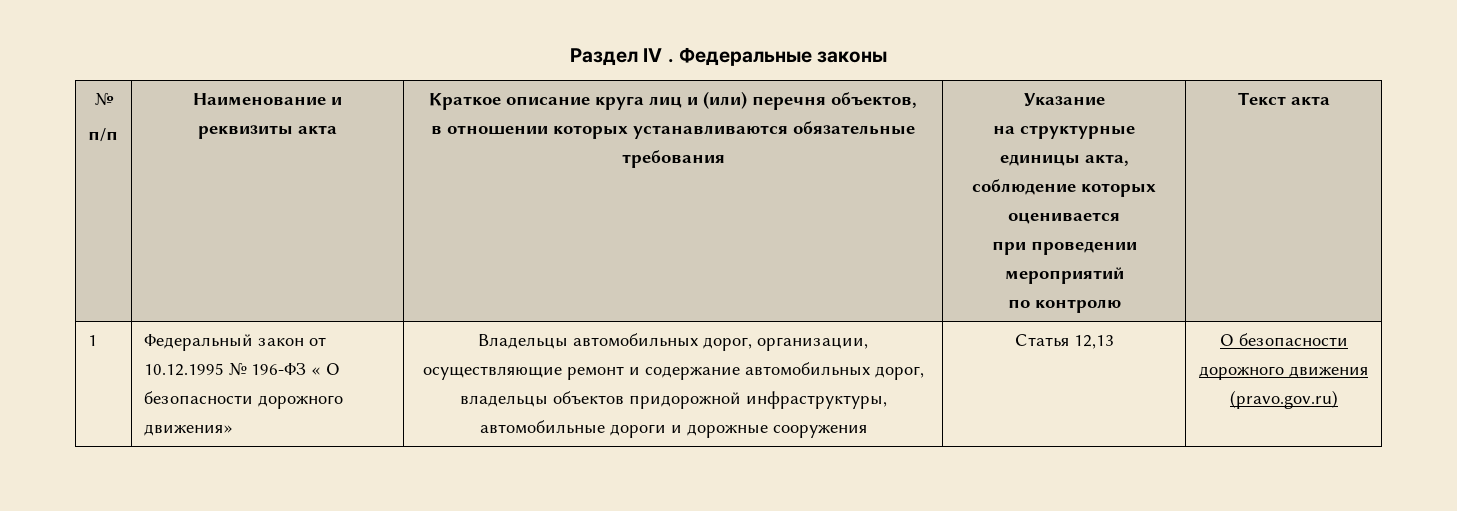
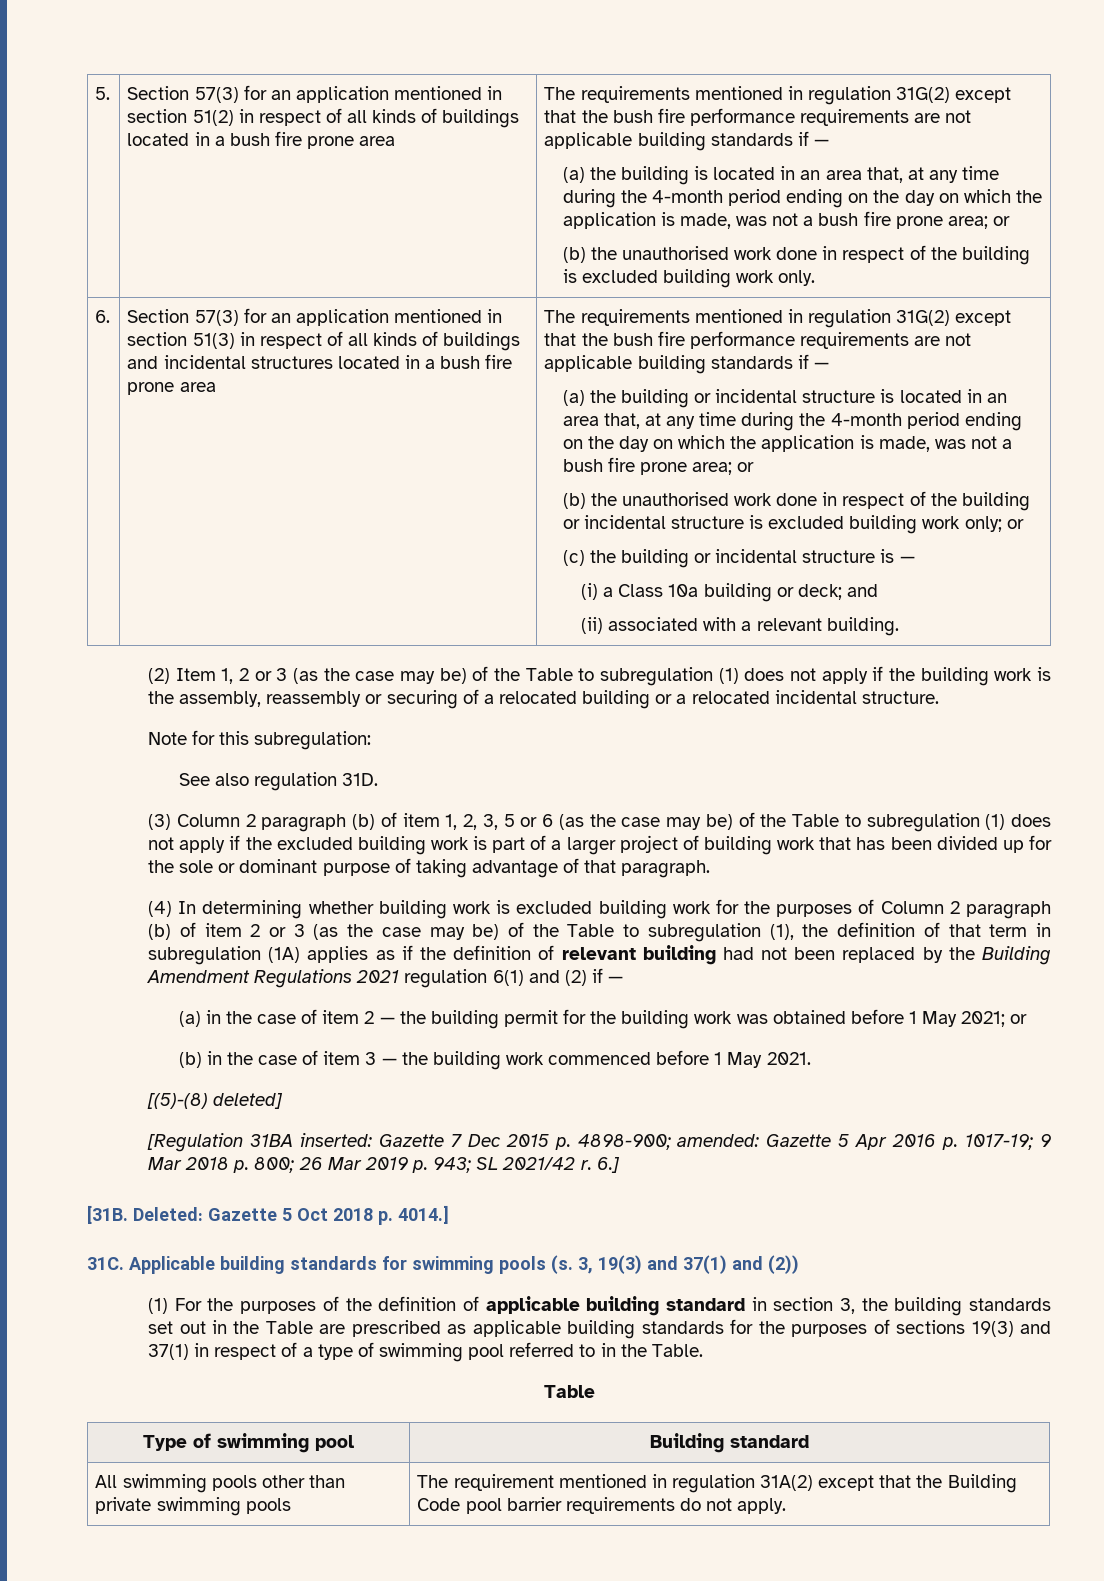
- Раздел IV . Федеральные законы
- №
- п/п | Наименование и реквизиты акта | Краткое описание круга лиц и (или) перечня объектов,
- в отношении которых устанавливаются обязательные требования | Указание
- на структурные единицы акта, соблюдение которых оценивается
- при проведении мероприятий
- по контролю | Текст акта
- 1 | Федеральный закон от 10.12.1995 № 196-ФЗ « О безопасности дорожного движения» | Владельцы автомобильных дорог, организации, осуществляющие ремонт и содержание автомобильных дорог, владельцы объектов придорожной инфраструктуры, автомобильные дороги и дорожные сооружения | Статья 12,13 | О безопасности дорожного движения (pravo.gov.ru)
+ 5. | Section 57(3) for an application mentioned in section 51(2) in respect of all kinds of buildings located in a bush fire prone area | The requirements mentioned in regulation 31G(2) except that the bush fire performance requirements are not applicable building standards if —
+ (a) the building is located in an area that, at any time during the 4-month period ending on the day on which the application is made, was not a bush fire prone area; or
+ (b) the unauthorised work done in respect of the building is excluded building work only.
+ 6. | Section 57(3) for an application mentioned in section 51(3) in respect of all kinds of buildings and incidental structures located in a bush fire prone area | The requirements mentioned in regulation 31G(2) except that the bush fire performance requirements are not applicable building standards if —
+ (a) the building or incidental structure is located in an area that, at any time during the 4-month period ending on the day on which the application is made, was not a bush fire prone area; or
+ (b) the unauthorised work done in respect of the building or incidental structure is excluded building work only; or
+ (c) the building or incidental structure is —
+ (i) a Class 10a building or deck; and
+ (ii) associated with a relevant building.
+ (2) Item 1, 2 or 3 (as the case may be) of the Table to subregulation (1) does not apply if the building work is the assembly, reassembly or securing of a relocated building or a relocated incidental structure.
+ Note for this subregulation:
+ See also regulation 31D.
+ (3) Column 2 paragraph (b) of item 1, 2, 3, 5 or 6 (as the case may be) of the Table to subregulation (1) does not apply if the excluded building work is part of a larger project of building work that has been divided up for the sole or dominant purpose of taking advantage of that paragraph.
+ (4) In determining whether building work is excluded building work for the purposes of Column 2 paragraph (b) of item 2 or 3 (as the case may be) of the Table to subregulation (1), the definition of that term in subregulation (1A) applies as if the definition of relevant building had not been replaced by the Building Amendment Regulations 2021 regulation 6(1) and (2) if —
+ (a) in the case of item 2 — the building permit for the building work was obtained before 1 May 2021; or
+ (b) in the case of item 3 — the building work commenced before 1 May 2021.
+ [(5)-(8) deleted]
+ [Regulation 31BA inserted: Gazette 7 Dec 2015 p. 4898-900; amended: Gazette 5 Apr 2016 p. 1017-19; 9 Mar 2018 p. 800; 26 Mar 2019 p. 943; SL 2021/42 r. 6.]
+ [31B. Deleted: Gazette 5 Oct 2018 p. 4014.]
+ 31C. Applicable building standards for swimming pools (s. 3, 19(3) and 37(1) and (2))
+ (1) For the purposes of the definition of applicable building standard in section 3, the building standards set out in the Table are prescribed as applicable building standards for the purposes of sections 19(3) and 37(1) in respect of a type of swimming pool referred to in the Table.
+ Table
+ Type of swimming pool | Building standard
+ All swimming pools other than private swimming pools | The requirement mentioned in regulation 31A(2) except that the Building Code pool barrier requirements do not apply.

